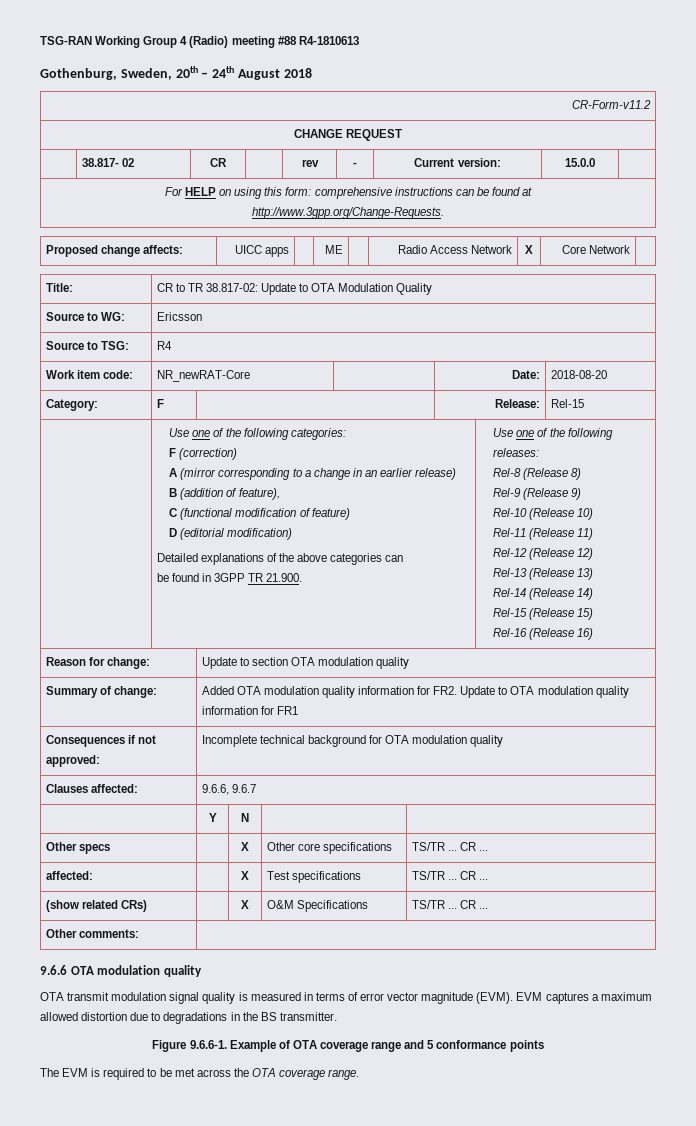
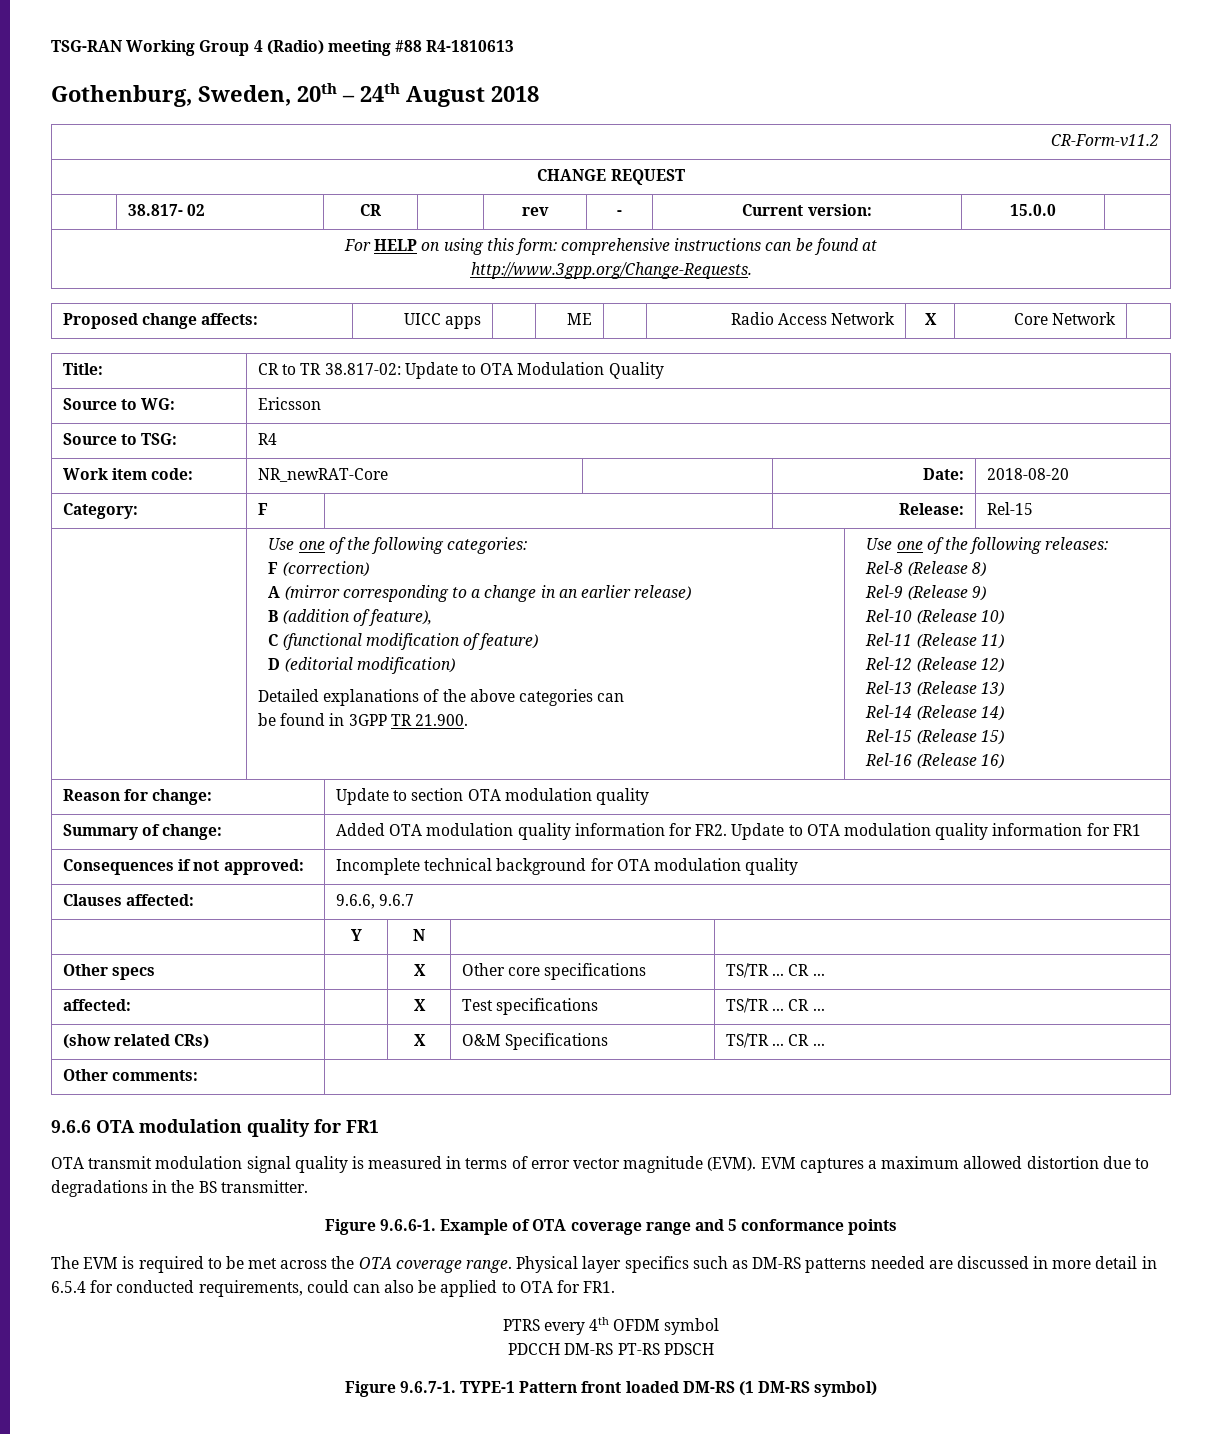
- 9.6.6 OTA modulation quality
+ 9.6.6 OTA modulation quality for FR1
+ Physical layer specifics such as DM-RS patterns needed are discussed in more detail in 6.5.4 for conducted requirements, could can also be applied to OTA for FR1.
+ PTRS every 4th OFDM symbol
+ PDCCH DM-RS PT-RS PDSCH
+ Figure 9.6.7-1. TYPE-1 Pattern front loaded DM-RS (1 DM-RS symbol)

